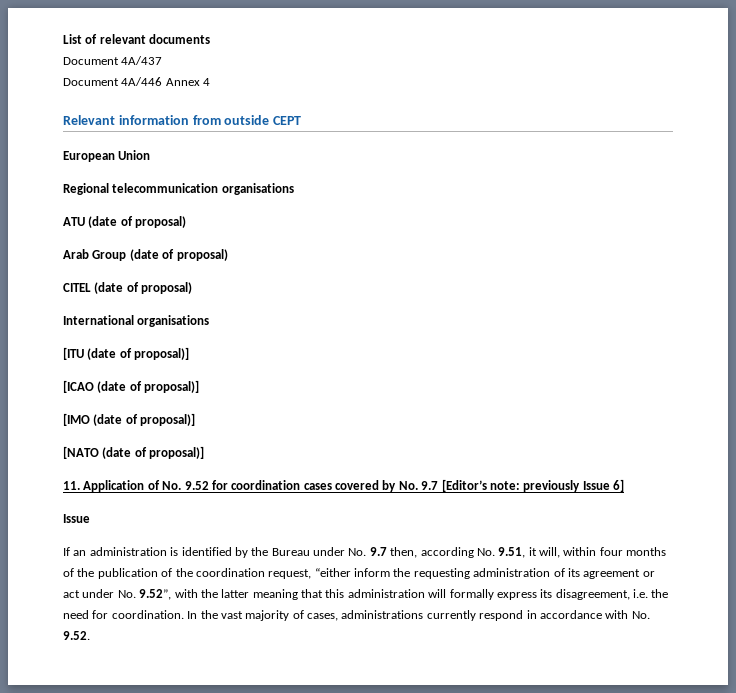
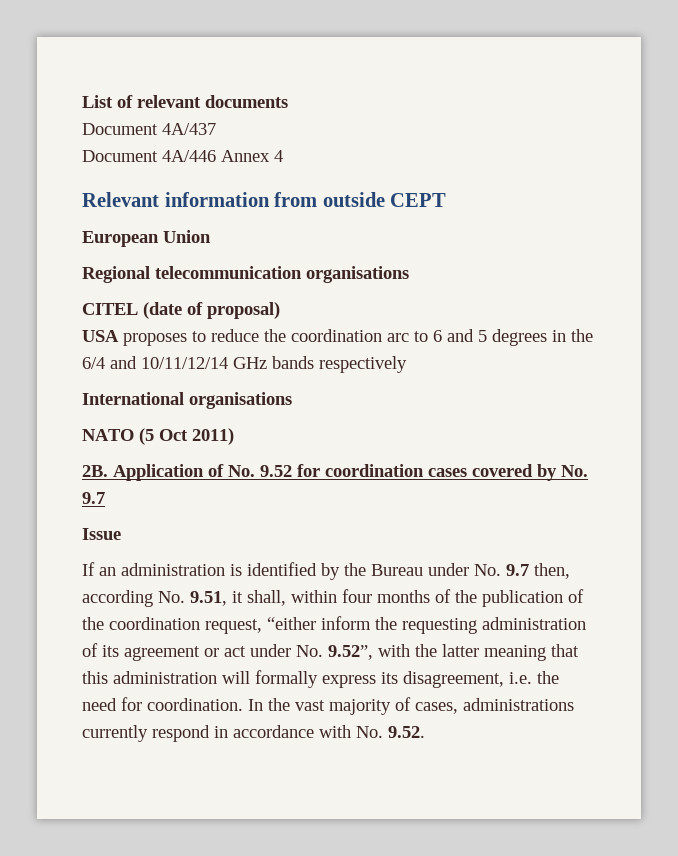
- ATU (date of proposal)
- Arab Group (date of proposal)
  CITEL (date of proposal)
+ USA proposes to reduce the coordination arc to 6 and 5 degrees in the 6/4 and 10/11/12/14 GHz bands respectively
  International organisations
- [ITU (date of proposal)]
- [ICAO (date of proposal)]
- [IMO (date of proposal)]
- [NATO (date of proposal)]
- 11. Application of No. 9.52 for coordination cases covered by No. 9.7 [Editor’s note: previously Issue 6]
+ NATO (5 Oct 2011)
+ 2B. Application of No. 9.52 for coordination cases covered by No. 9.7
- If an administration is identified by the Bureau under No. 9.7 then, according No. 9.51, it will, within four months of the publication of the coordination request, “either inform the requesting administration of its agreement or act under No. 9.52”, with the latter meaning that this administration will formally express its disagreement, i.e. the need for coordination.
+ If an administration is identified by the Bureau under No. 9.7 then, according No. 9.51, it shall, within four months of the publication of the coordination request, “either inform the requesting administration of its agreement or act under No. 9.52”, with the latter meaning that this administration will formally express its disagreement, i.e. the need for coordination.

